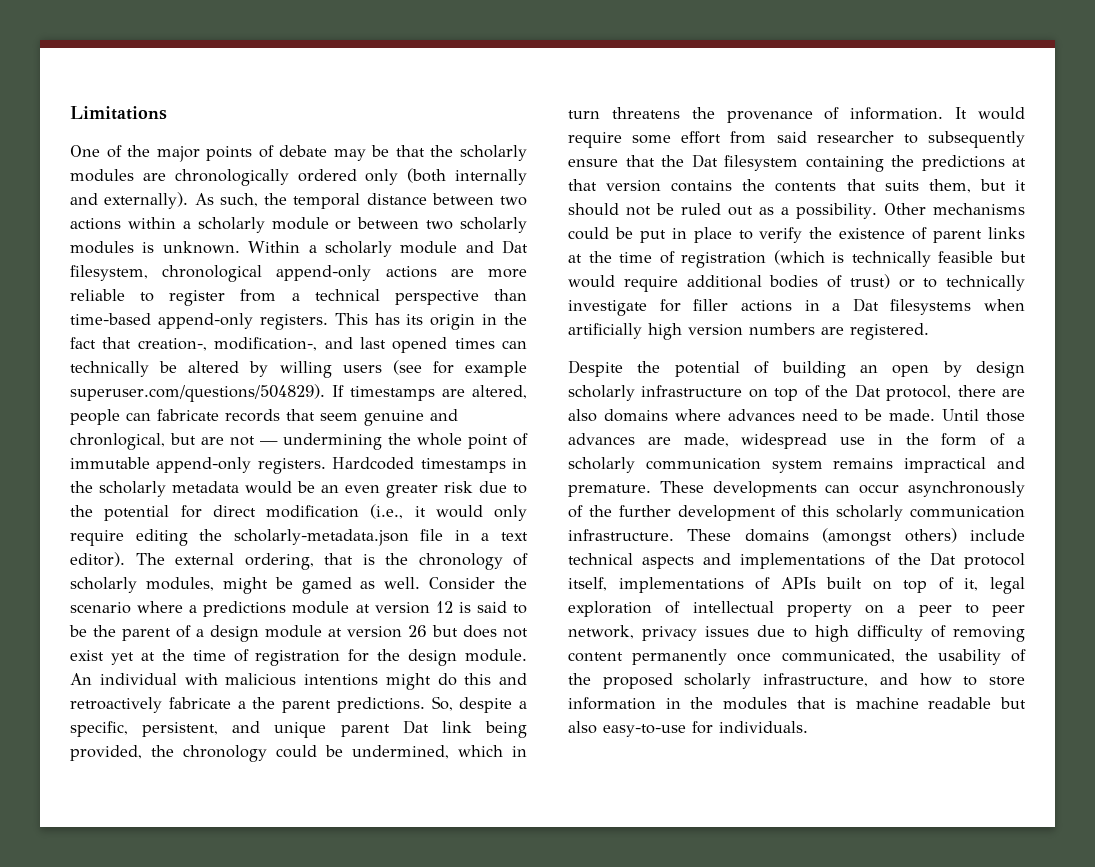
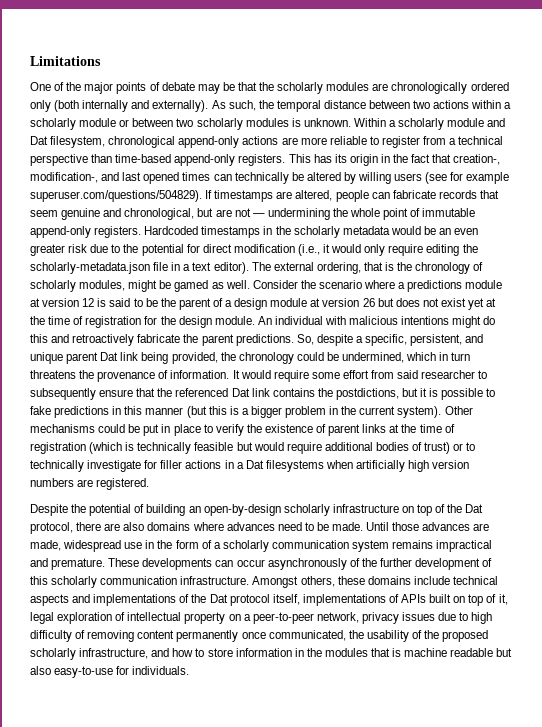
- This has its origin in the fact that creation-, modification-, and last opened times can technically be altered by willing users (see for example superuser.com/questions/504829). If timestamps are altered, people can fabricate records that seem genuine and chronlogical, but are not — undermining the whole point of immutable append-only registers.
+ This has its origin in the fact that creation-, modification-, and last opened times can technically be altered by willing users (see for example superuser.com/questions/504829). If timestamps are altered, people can fabricate records that seem genuine and chronological, but are not — undermining the whole point of immutable append-only registers.
- An individual with malicious intentions might do this and retroactively fabricate a the parent predictions.
+ An individual with malicious intentions might do this and retroactively fabricate the parent predictions.
- It would require some effort from said researcher to subsequently ensure that the Dat filesystem containing the predictions at that version contains the contents that suits them, but it should not be ruled out as a possibility.
+ It would require some effort from said researcher to subsequently ensure that the referenced Dat link contains the postdictions, but it is possible to fake predictions in this manner (but this is a bigger problem in the current system).
- Despite the potential of building an open by design scholarly infrastructure on top of the Dat protocol, there are also domains where advances need to be made.
+ Despite the potential of building an open-by-design scholarly infrastructure on top of the Dat protocol, there are also domains where advances need to be made.
- These domains (amongst others) include technical aspects and implementations of the Dat protocol itself, implementations of APIs built on top of it, legal exploration of intellectual property on a peer to peer network, privacy issues due to high difficulty of removing content permanently once communicated, the usability of the proposed scholarly infrastructure, and how to store information in the modules that is machine readable but also easy-to-use for individuals.
+ Amongst others, these domains include technical aspects and implementations of the Dat protocol itself, implementations of APIs built on top of it, legal exploration of intellectual property on a peer-to-peer network, privacy issues due to high difficulty of removing content permanently once communicated, the usability of the proposed scholarly infrastructure, and how to store information in the modules that is machine readable but also easy-to-use for individuals.

